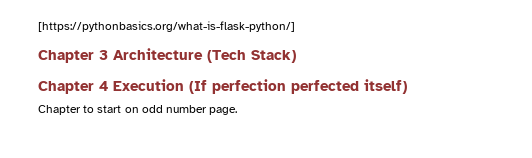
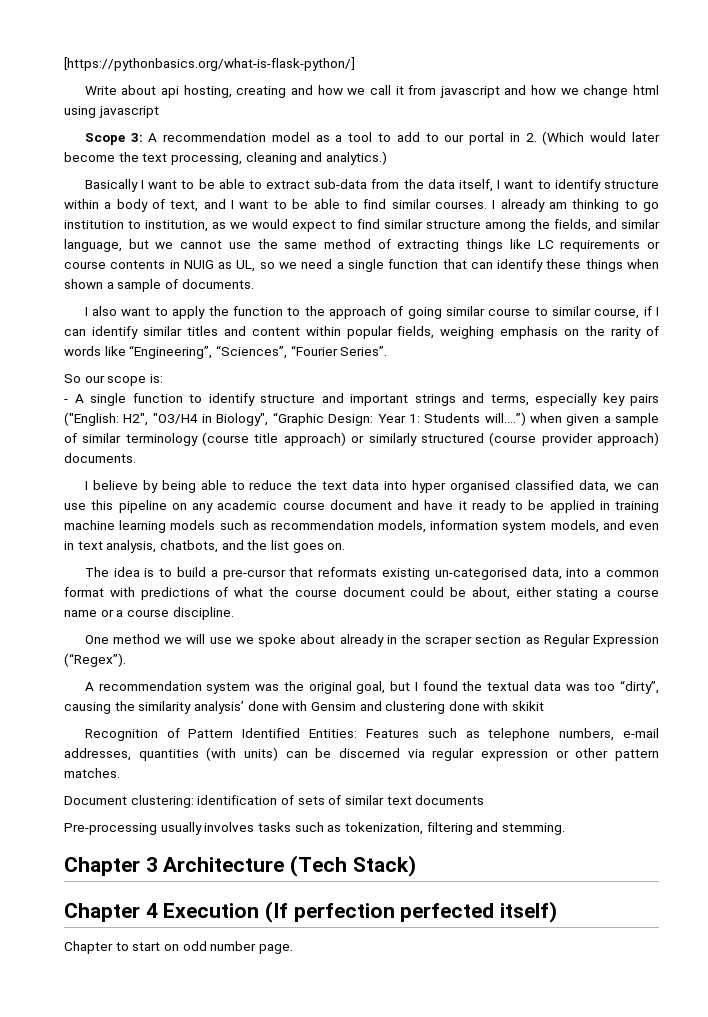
+ Write about api hosting, creating and how we call it from javascript and how we change html using javascript
+ Scope 3: A recommendation model as a tool to add to our portal in 2. (Which would later become the text processing, cleaning and analytics.)
+ Basically I want to be able to extract sub-data from the data itself, I want to identify structure within a body of text, and I want to be able to find similar courses. I already am thinking to go institution to institution, as we would expect to find similar structure among the fields, and similar language, but we cannot use the same method of extracting things like LC requirements or course contents in NUIG as UL, so we need a single function that can identify these things when shown a sample of documents.
+ I also want to apply the function to the approach of going similar course to similar course, if I can identify similar titles and content within popular fields, weighing emphasis on the rarity of words like “Engineering”, “Sciences”, “Fourier Series”.
+ So our scope is:
+ - A single function to identify structure and important strings and terms, especially key pairs ("English: H2", "O3/H4 in Biology", “Graphic Design: Year 1: Students will….”) when given a sample of similar terminology (course title approach) or similarly structured (course provider approach) documents.
+ I believe by being able to reduce the text data into hyper organised classified data, we can use this pipeline on any academic course document and have it ready to be applied in training machine learning models such as recommendation models, information system models, and even in text analysis, chatbots, and the list goes on.
+ The idea is to build a pre-cursor that reformats existing un-categorised data, into a common format with predictions of what the course document could be about, either stating a course name or a course discipline.
+ One method we will use we spoke about already in the scraper section as Regular Expression (“Regex”).
+ A recommendation system was the original goal, but I found the textual data was too “dirty”, causing the similarity analysis’ done with Gensim and clustering done with skikit
+ Recognition of Pattern Identified Entities: Features such as telephone numbers, e-mail addresses, quantities (with units) can be discerned via regular expression or other pattern matches.
+ Document clustering: identification of sets of similar text documents
+ Pre-processing usually involves tasks such as tokenization, filtering and stemming.

